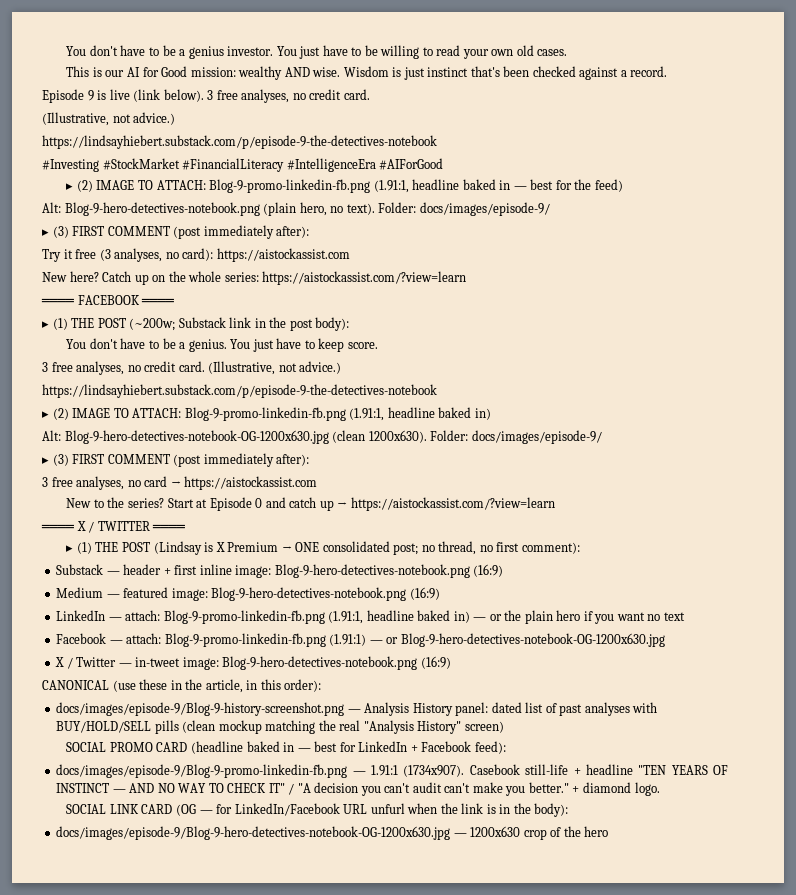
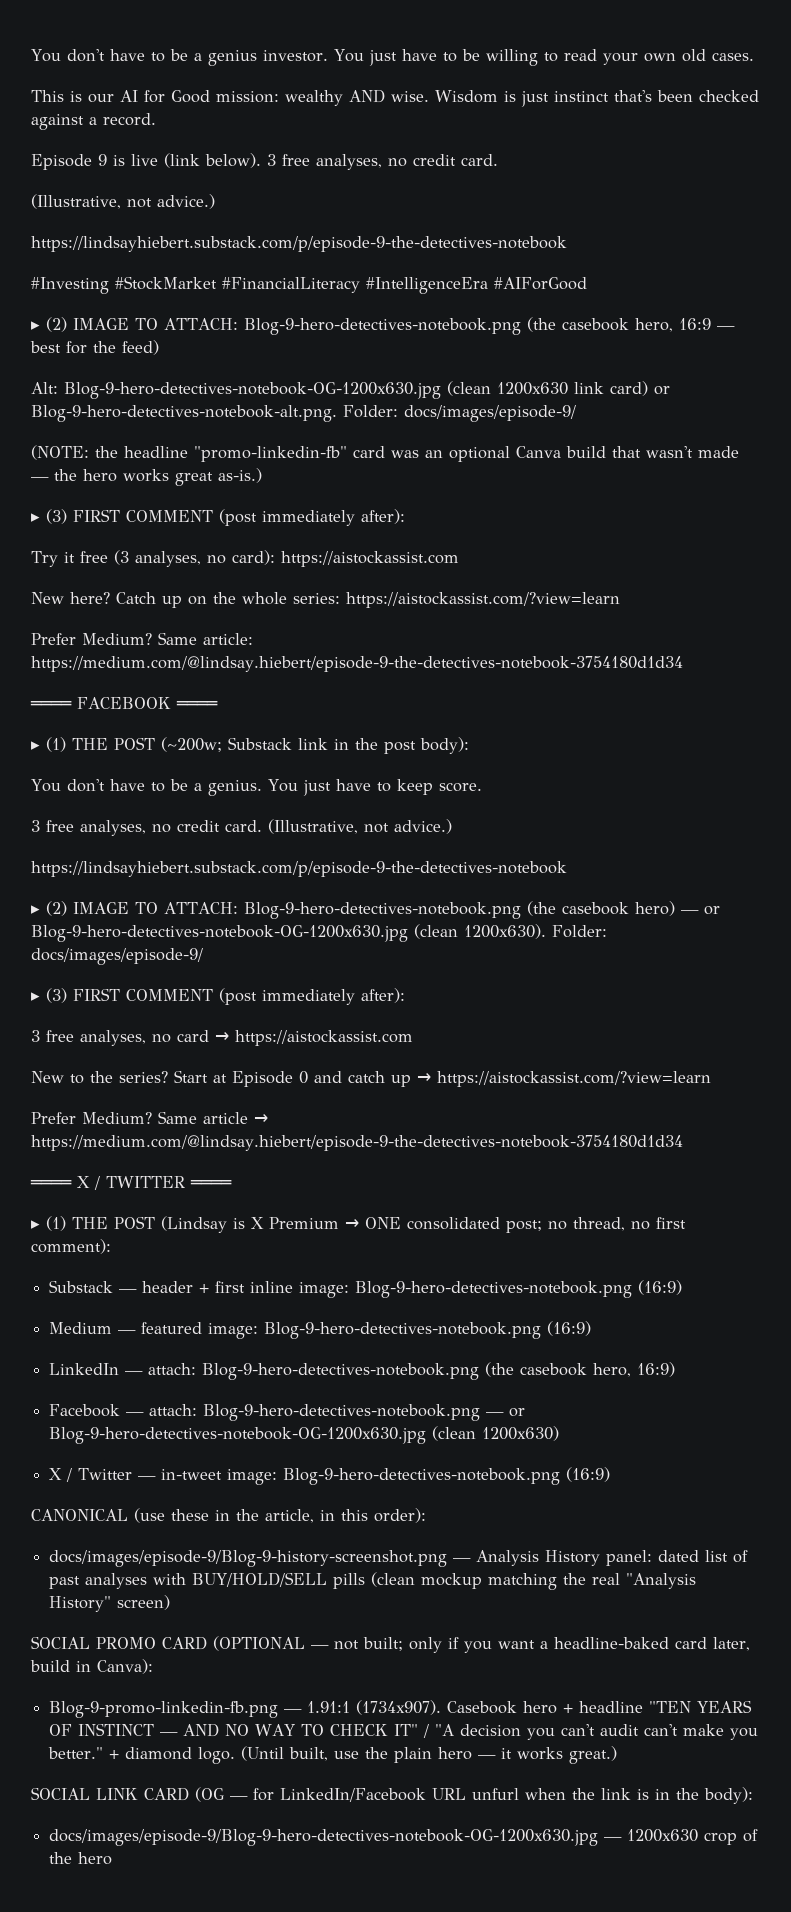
- ▸ (2) IMAGE TO ATTACH: Blog-9-promo-linkedin-fb.png (1.91:1, headline baked in — best for the feed)
+ ▸ (2) IMAGE TO ATTACH: Blog-9-hero-detectives-notebook.png (the casebook hero, 16:9 — best for the feed)
- Alt: Blog-9-hero-detectives-notebook.png (plain hero, no text). Folder: docs/images/episode-9/
+ Alt: Blog-9-hero-detectives-notebook-OG-1200x630.jpg (clean 1200x630 link card) or Blog-9-hero-detectives-notebook-alt.png. Folder: docs/images/episode-9/
+ (NOTE: the headline "promo-linkedin-fb" card was an optional Canva build that wasn't made — the hero works great as-is.)
+ Prefer Medium? Same article: https://medium.com/@lindsay.hiebert/episode-9-the-detectives-notebook-3754180d1d34
- ▸ (2) IMAGE TO ATTACH: Blog-9-promo-linkedin-fb.png (1.91:1, headline baked in)
- Alt: Blog-9-hero-detectives-notebook-OG-1200x630.jpg (clean 1200x630).
+ ▸ (2) IMAGE TO ATTACH: Blog-9-hero-detectives-notebook.png (the casebook hero) — or Blog-9-hero-detectives-notebook-OG-1200x630.jpg (clean 1200x630).
+ Prefer Medium? Same article → https://medium.com/@lindsay.hiebert/episode-9-the-detectives-notebook-3754180d1d34
- LinkedIn — attach: Blog-9-promo-linkedin-fb.png (1.91:1, headline baked in) — or the plain hero if you want no text
+ LinkedIn — attach: Blog-9-hero-detectives-notebook.png (the casebook hero, 16:9)
- Facebook — attach: Blog-9-promo-linkedin-fb.png (1.91:1) — or Blog-9-hero-detectives-notebook-OG-1200x630.jpg
+ Facebook — attach: Blog-9-hero-detectives-notebook.png — or Blog-9-hero-detectives-notebook-OG-1200x630.jpg (clean 1200x630)
- SOCIAL PROMO CARD (headline baked in — best for LinkedIn + Facebook feed):
- docs/images/episode-9/Blog-9-promo-linkedin-fb.png — 1.91:1 (1734x907).
+ SOCIAL PROMO CARD (OPTIONAL — not built; only if you want a headline-baked card later, build in Canva):
+ Blog-9-promo-linkedin-fb.png — 1.91:1 (1734x907).
- Casebook still-life + headline "TEN YEARS OF INSTINCT — AND NO WAY TO CHECK IT" / "A decision you can't audit can't make you better."
+ Casebook hero + headline "TEN YEARS OF INSTINCT — AND NO WAY TO CHECK IT" / "A decision you can't audit can't make you better."
+ (Until built, use the plain hero — it works great.)

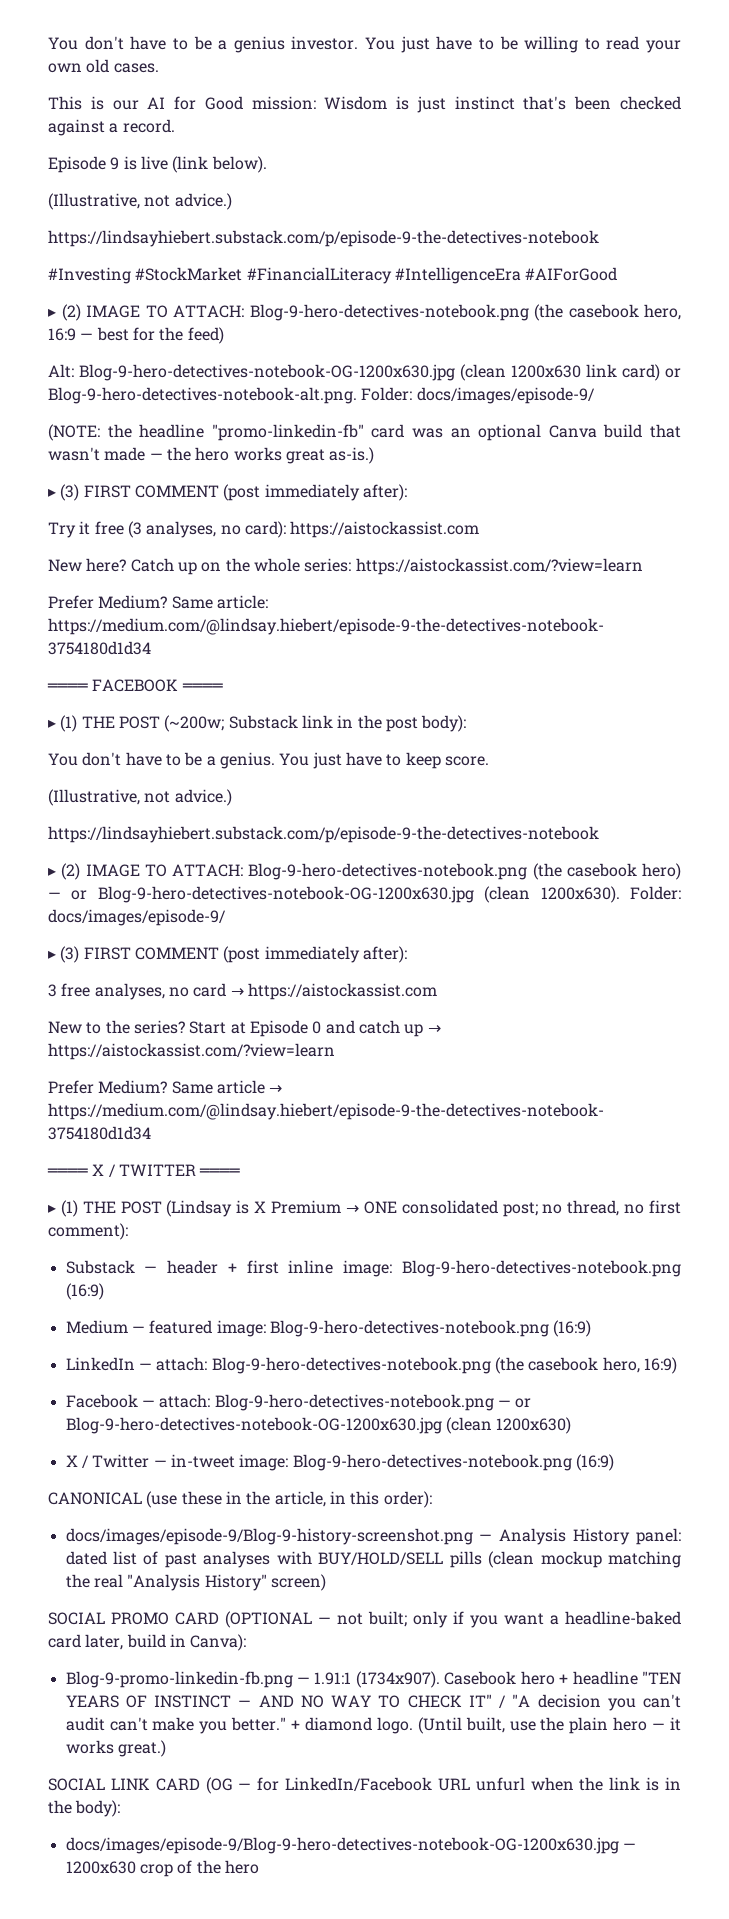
- This is our AI for Good mission: wealthy AND wise. Wisdom is just instinct that's been checked against a record.
+ This is our AI for Good mission: Wisdom is just instinct that's been checked against a record.
- Episode 9 is live (link below). 3 free analyses, no credit card.
+ Episode 9 is live (link below).
  You just have to keep score.
- 3 free analyses, no credit card. (Illustrative, not advice.)
+ (Illustrative, not advice.)

